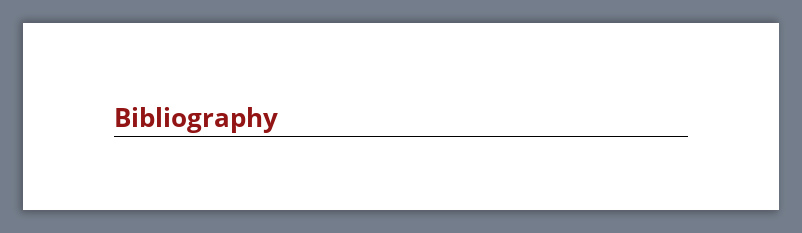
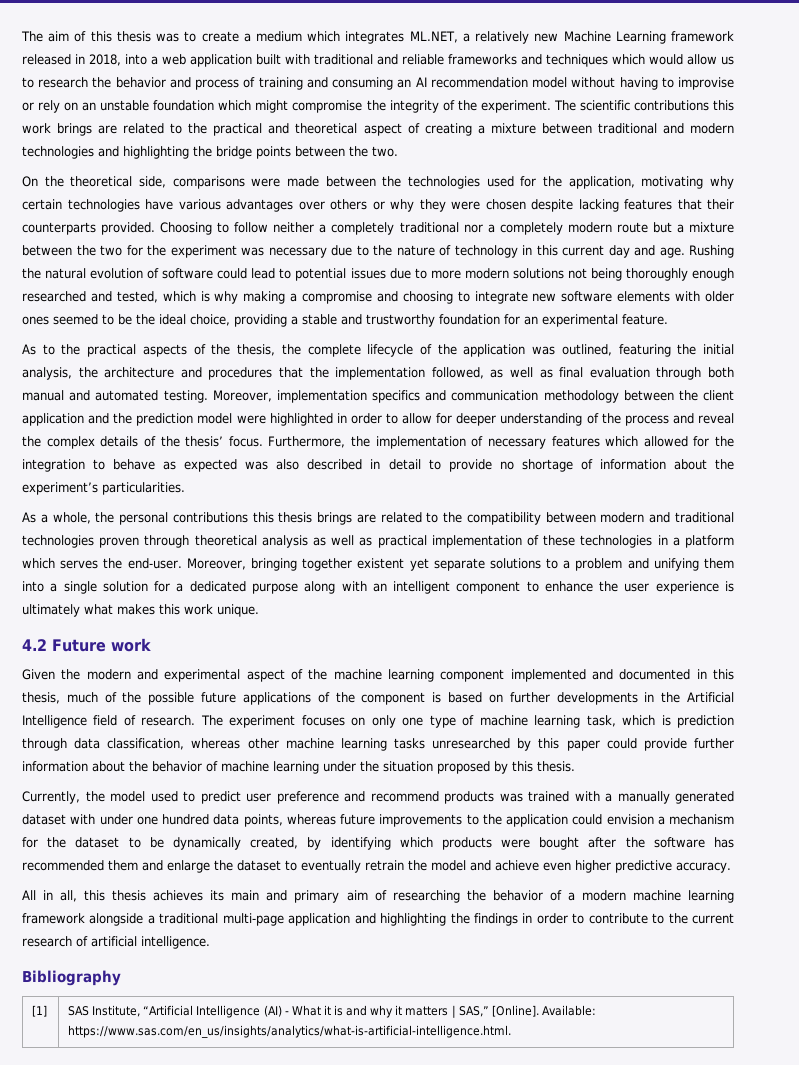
+ The aim of this thesis was to create a medium which integrates ML.NET, a relatively new Machine Learning framework released in 2018, into a web application built with traditional and reliable frameworks and techniques which would allow us to research the behavior and process of training and consuming an AI recommendation model without having to improvise or rely on an unstable foundation which might compromise the integrity of the experiment. The scientific contributions this work brings are related to the practical and theoretical aspect of creating a mixture between traditional and modern technologies and highlighting the bridge points between the two.
+ On the theoretical side, comparisons were made between the technologies used for the application, motivating why certain technologies have various advantages over others or why they were chosen despite lacking features that their counterparts provided. Choosing to follow neither a completely traditional nor a completely modern route but a mixture between the two for the experiment was necessary due to the nature of technology in this current day and age. Rushing the natural evolution of software could lead to potential issues due to more modern solutions not being thoroughly enough researched and tested, which is why making a compromise and choosing to integrate new software elements with older ones seemed to be the ideal choice, providing a stable and trustworthy foundation for an experimental feature.
+ As to the practical aspects of the thesis, the complete lifecycle of the application was outlined, featuring the initial analysis, the architecture and procedures that the implementation followed, as well as final evaluation through both manual and automated testing. Moreover, implementation specifics and communication methodology between the client application and the prediction model were highlighted in order to allow for deeper understanding of the process and reveal the complex details of the thesis’ focus. Furthermore, the implementation of necessary features which allowed for the integration to behave as expected was also described in detail to provide no shortage of information about the experiment’s particularities.
+ As a whole, the personal contributions this thesis brings are related to the compatibility between modern and traditional technologies proven through theoretical analysis as well as practical implementation of these technologies in a platform which serves the end-user. Moreover, bringing together existent yet separate solutions to a problem and unifying them into a single solution for a dedicated purpose along with an intelligent component to enhance the user experience is ultimately what makes this work unique.
+ 4.2 Future work
+ Given the modern and experimental aspect of the machine learning component implemented and documented in this thesis, much of the possible future applications of the component is based on further developments in the Artificial Intelligence field of research. The experiment focuses on only one type of machine learning task, which is prediction through data classification, whereas other machine learning tasks unresearched by this paper could provide further information about the behavior of machine learning under the situation proposed by this thesis.
+ Currently, the model used to predict user preference and recommend products was trained with a manually generated dataset with under one hundred data points, whereas future improvements to the application could envision a mechanism for the dataset to be dynamically created, by identifying which products were bought after the software has recommended them and enlarge the dataset to eventually retrain the model and achieve even higher predictive accuracy.
+ All in all, this thesis achieves its main and primary aim of researching the behavior of a modern machine learning framework alongside a traditional multi-page application and highlighting the findings in order to contribute to the current research of artificial intelligence.
  Bibliography
+ [1] | SAS Institute, “Artificial Intelligence (AI) - What it is and why it matters | SAS,” [Online]. Available: https://www.sas.com/en_us/insights/analytics/what-is-artificial-intelligence.html.

